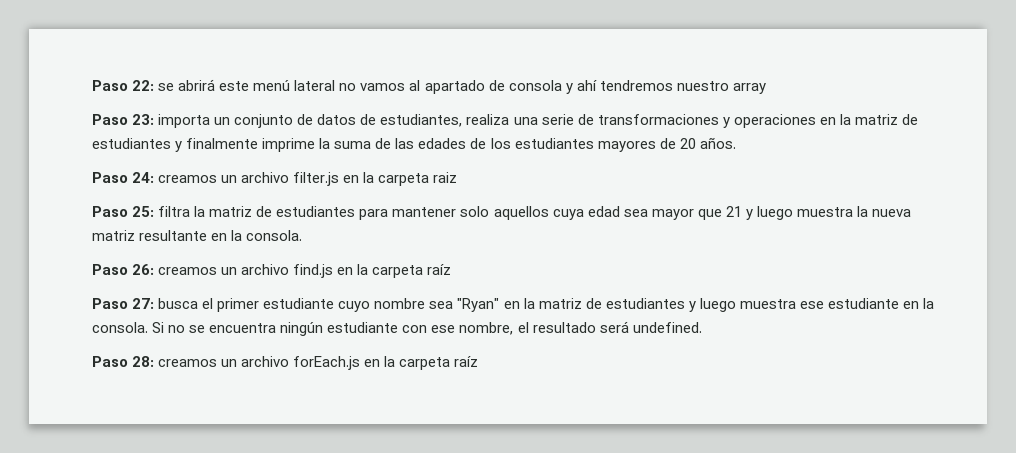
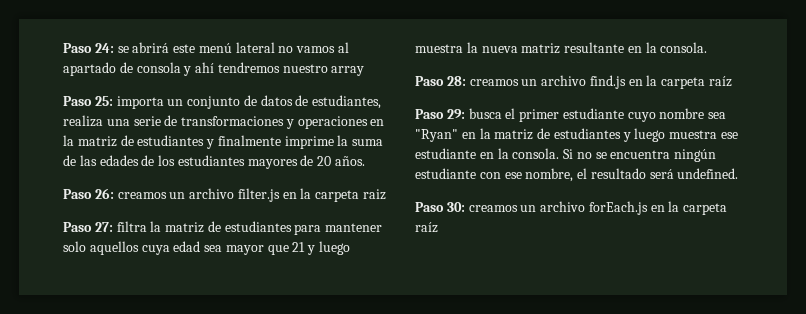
- Paso 22: se abrirá este menú lateral no vamos al apartado de consola y ahí tendremos nuestro array
+ Paso 24: se abrirá este menú lateral no vamos al apartado de consola y ahí tendremos nuestro array
- Paso 23: importa un conjunto de datos de estudiantes, realiza una serie de transformaciones y operaciones en la matriz de estudiantes y finalmente imprime la suma de las edades de los estudiantes mayores de 20 años.
+ Paso 25: importa un conjunto de datos de estudiantes, realiza una serie de transformaciones y operaciones en la matriz de estudiantes y finalmente imprime la suma de las edades de los estudiantes mayores de 20 años.
- Paso 24: creamos un archivo filter.js en la carpeta raiz
+ Paso 26: creamos un archivo filter.js en la carpeta raiz
- Paso 25: filtra la matriz de estudiantes para mantener solo aquellos cuya edad sea mayor que 21 y luego muestra la nueva matriz resultante en la consola.
+ Paso 27: filtra la matriz de estudiantes para mantener solo aquellos cuya edad sea mayor que 21 y luego muestra la nueva matriz resultante en la consola.
- Paso 26: creamos un archivo find.js en la carpeta raíz
+ Paso 28: creamos un archivo find.js en la carpeta raíz
- Paso 27: busca el primer estudiante cuyo nombre sea "Ryan" en la matriz de estudiantes y luego muestra ese estudiante en la consola.
+ Paso 29: busca el primer estudiante cuyo nombre sea "Ryan" en la matriz de estudiantes y luego muestra ese estudiante en la consola.
- Paso 28: creamos un archivo forEach.js en la carpeta raíz
+ Paso 30: creamos un archivo forEach.js en la carpeta raíz

